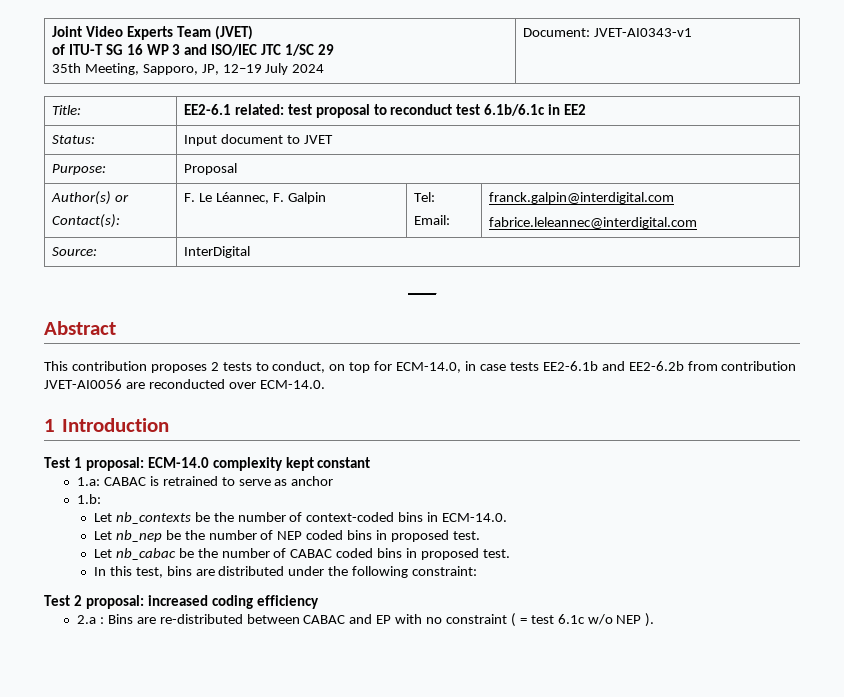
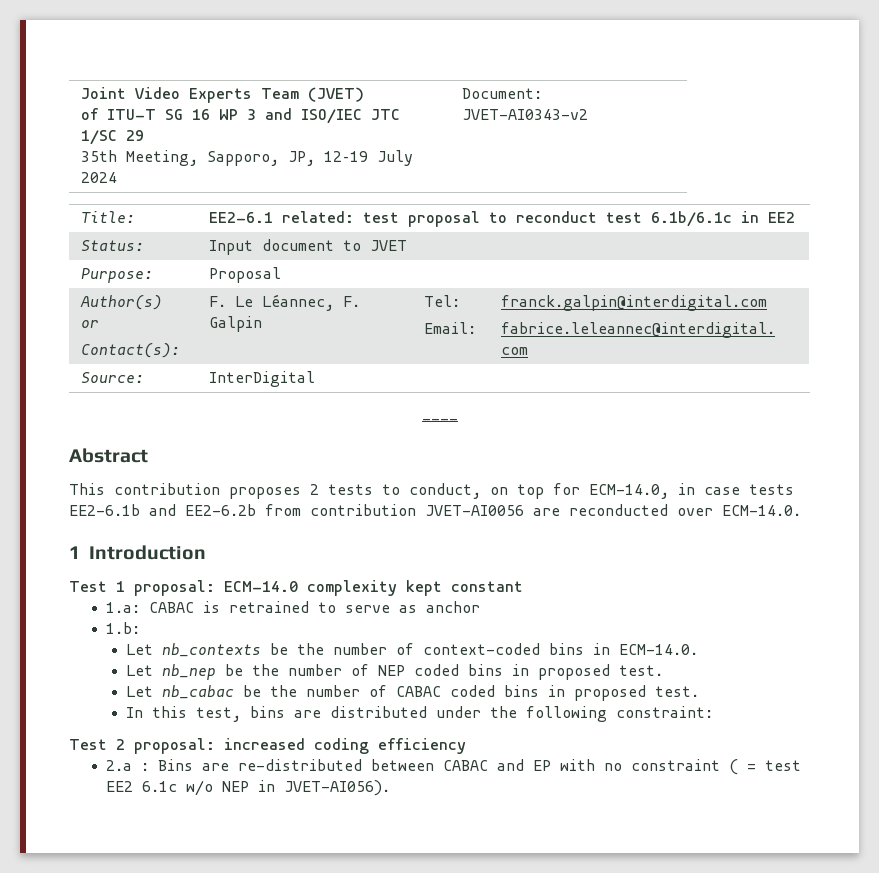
  Joint Video Experts Team (JVET)
  of ITU-T SG 16 WP 3 and ISO/IEC JTC 1/SC 29
- 35th Meeting, Sapporo, JP, 12–19 July 2024 | Document: JVET-AI0343-v1
+ 35th Meeting, Sapporo, JP, 12–19 July 2024 | Document: JVET-AI0343-v2
- 2.a : Bins are re-distributed between CABAC and EP with no constraint ( = test 6.1c w/o NEP ).
+ 2.a : Bins are re-distributed between CABAC and EP with no constraint ( = test EE2 6.1c w/o NEP in JVET-AI056).

